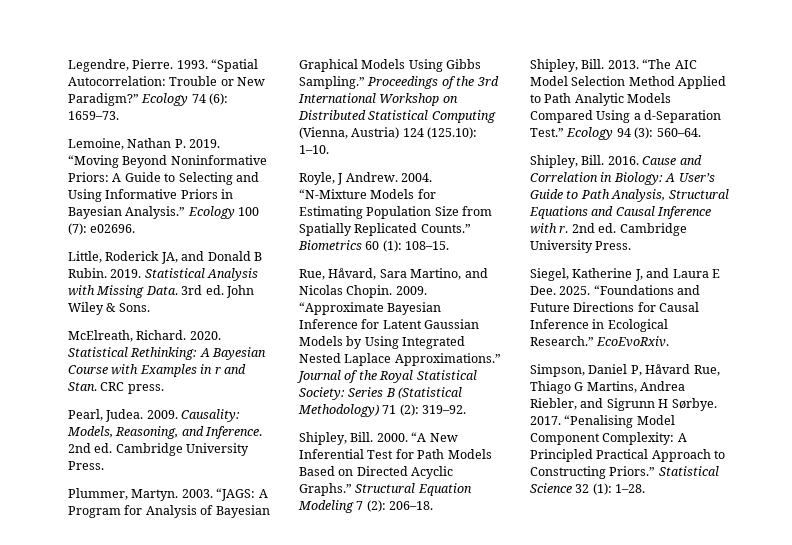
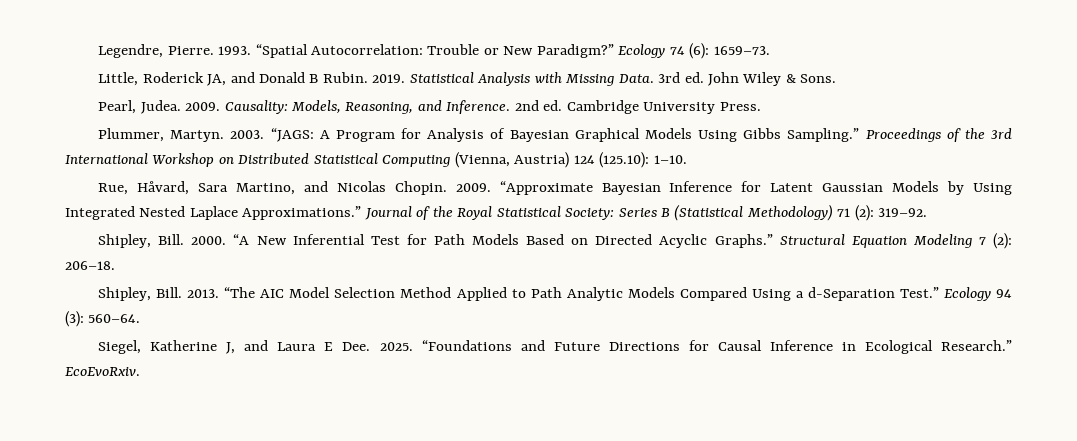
- Lemoine, Nathan P. 2019. “Moving Beyond Noninformative Priors: A Guide to Selecting and Using Informative Priors in Bayesian Analysis.” Ecology 100 (7): e02696.
- McElreath, Richard. 2020. Statistical Rethinking: A Bayesian Course with Examples in r and Stan. CRC press.
- Royle, J Andrew. 2004. “N-Mixture Models for Estimating Population Size from Spatially Replicated Counts.” Biometrics 60 (1): 108–15.
- Shipley, Bill. 2016. Cause and Correlation in Biology: A User’s Guide to Path Analysis, Structural Equations and Causal Inference with r. 2nd ed. Cambridge University Press.
- Simpson, Daniel P, Håvard Rue, Thiago G Martins, Andrea Riebler, and Sigrunn H Sørbye. 2017. “Penalising Model Component Complexity: A Principled Practical Approach to Constructing Priors.” Statistical Science 32 (1): 1–28.

